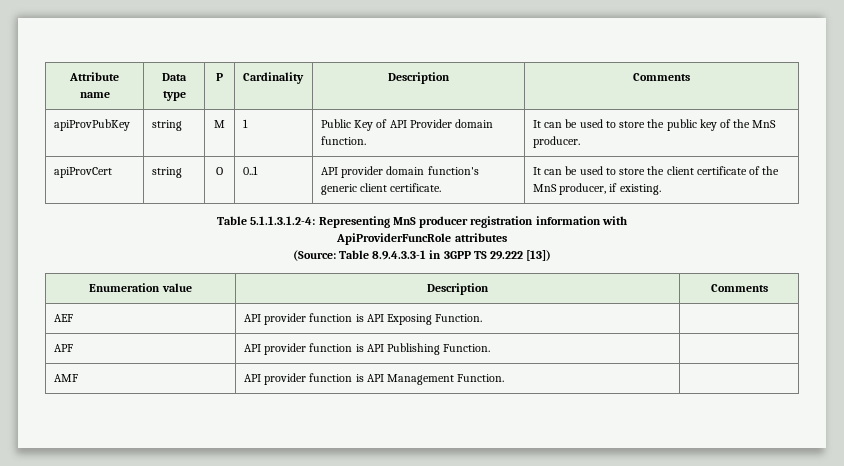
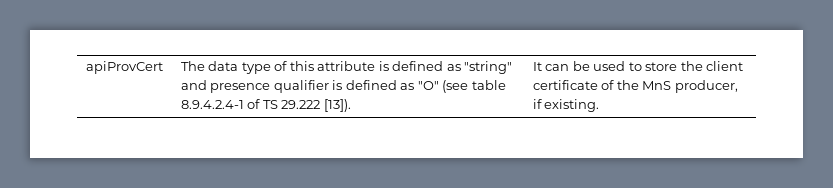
- Attribute name | Data type | P | Cardinality | Description | Comments
- apiProvPubKey | string | M | 1 | Public Key of API Provider domain function. | It can be used to store the public key of the MnS producer.
- apiProvCert | string | O | 0..1 | API provider domain function's generic client certificate. | It can be used to store the client certificate of the MnS producer, if existing.
+ apiProvCert | The data type of this attribute is defined as "string" and presence qualifier is defined as "O" (see table 8.9.4.2.4-1 of TS 29.222 [13]). | It can be used to store the client certificate of the MnS producer, if existing.
- Table 5.1.1.3.1.2-4: Representing MnS producer registration information with
- ApiProviderFuncRole attributes
- (Source: Table 8.9.4.3.3-1 in 3GPP TS 29.222 [13])
- Enumeration value | Description | Comments
- AEF | API provider function is API Exposing Function. |
- APF | API provider function is API Publishing Function. |
- AMF | API provider function is API Management Function. |

